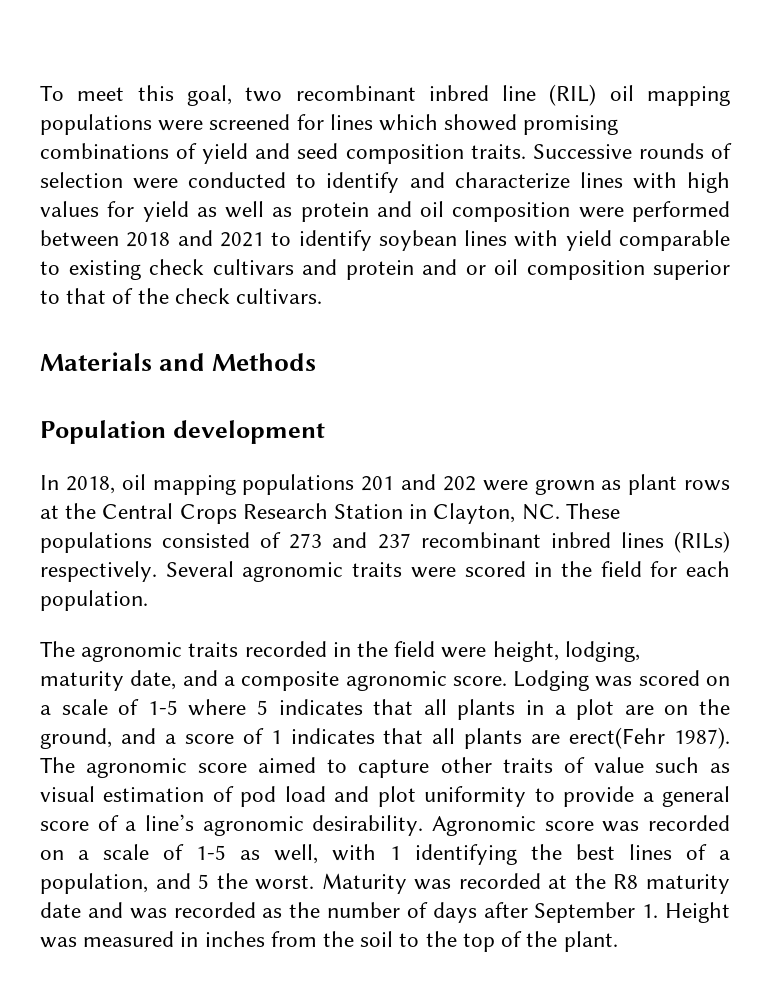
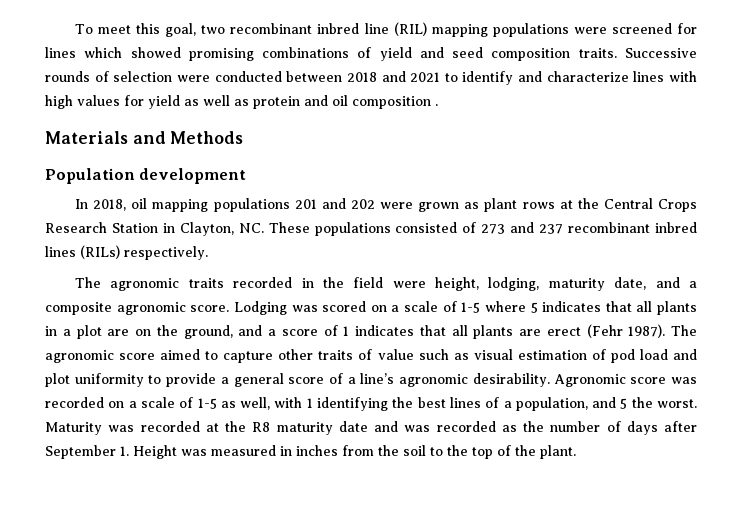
- To meet this goal, two recombinant inbred line (RIL) oil mapping populations were screened for lines which showed promising combinations of yield and seed composition traits.
+ To meet this goal, two recombinant inbred line (RIL) mapping populations were screened for lines which showed promising combinations of yield and seed composition traits.
- Successive rounds of selection were conducted to identify and characterize lines with high values for yield as well as protein and oil composition were performed between 2018 and 2021 to identify soybean lines with yield comparable to existing check cultivars and protein and or oil composition superior to that of the check cultivars.
+ Successive rounds of selection were conducted between 2018 and 2021 to identify and characterize lines with high values for yield as well as protein and oil composition .
- Several agronomic traits were scored in the field for each population.
- Lodging was scored on a scale of 1-5 where 5 indicates that all plants in a plot are on the ground, and a score of 1 indicates that all plants are erect(Fehr 1987).
+ Lodging was scored on a scale of 1-5 where 5 indicates that all plants in a plot are on the ground, and a score of 1 indicates that all plants are erect (Fehr 1987).

